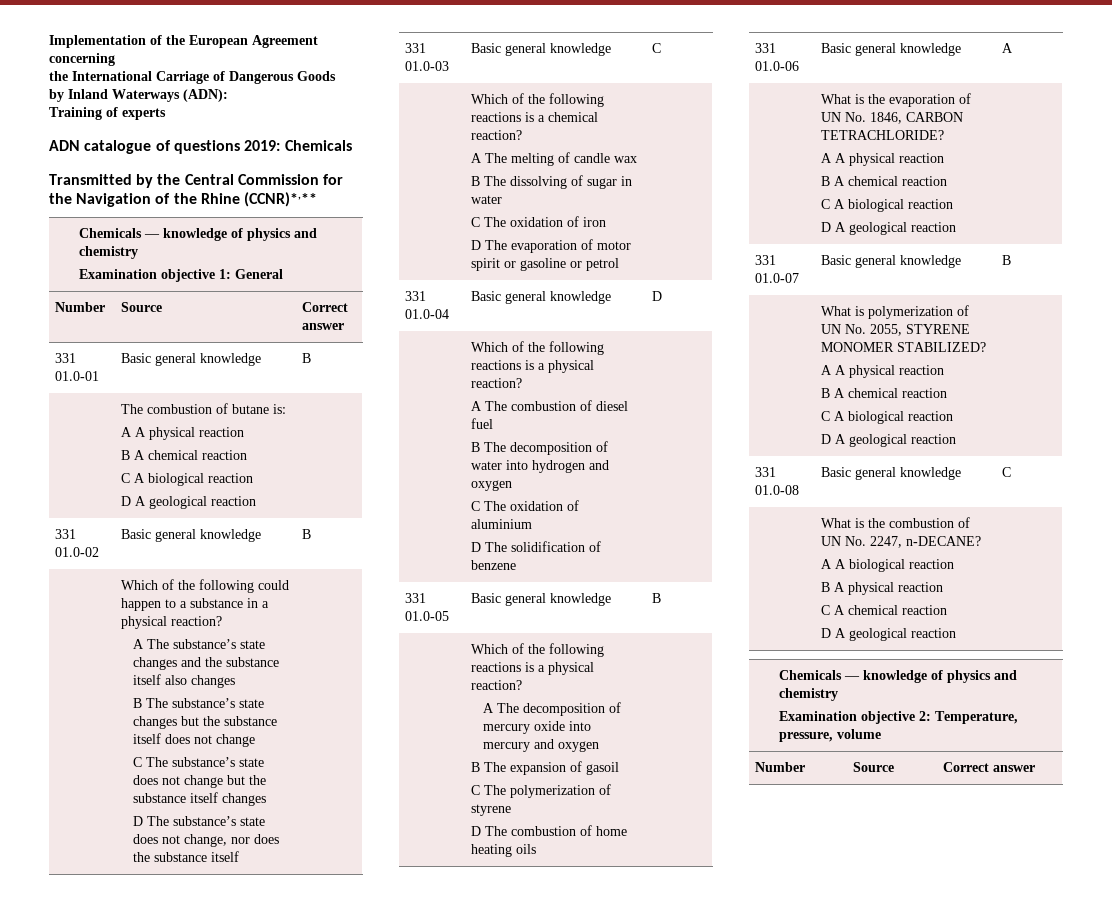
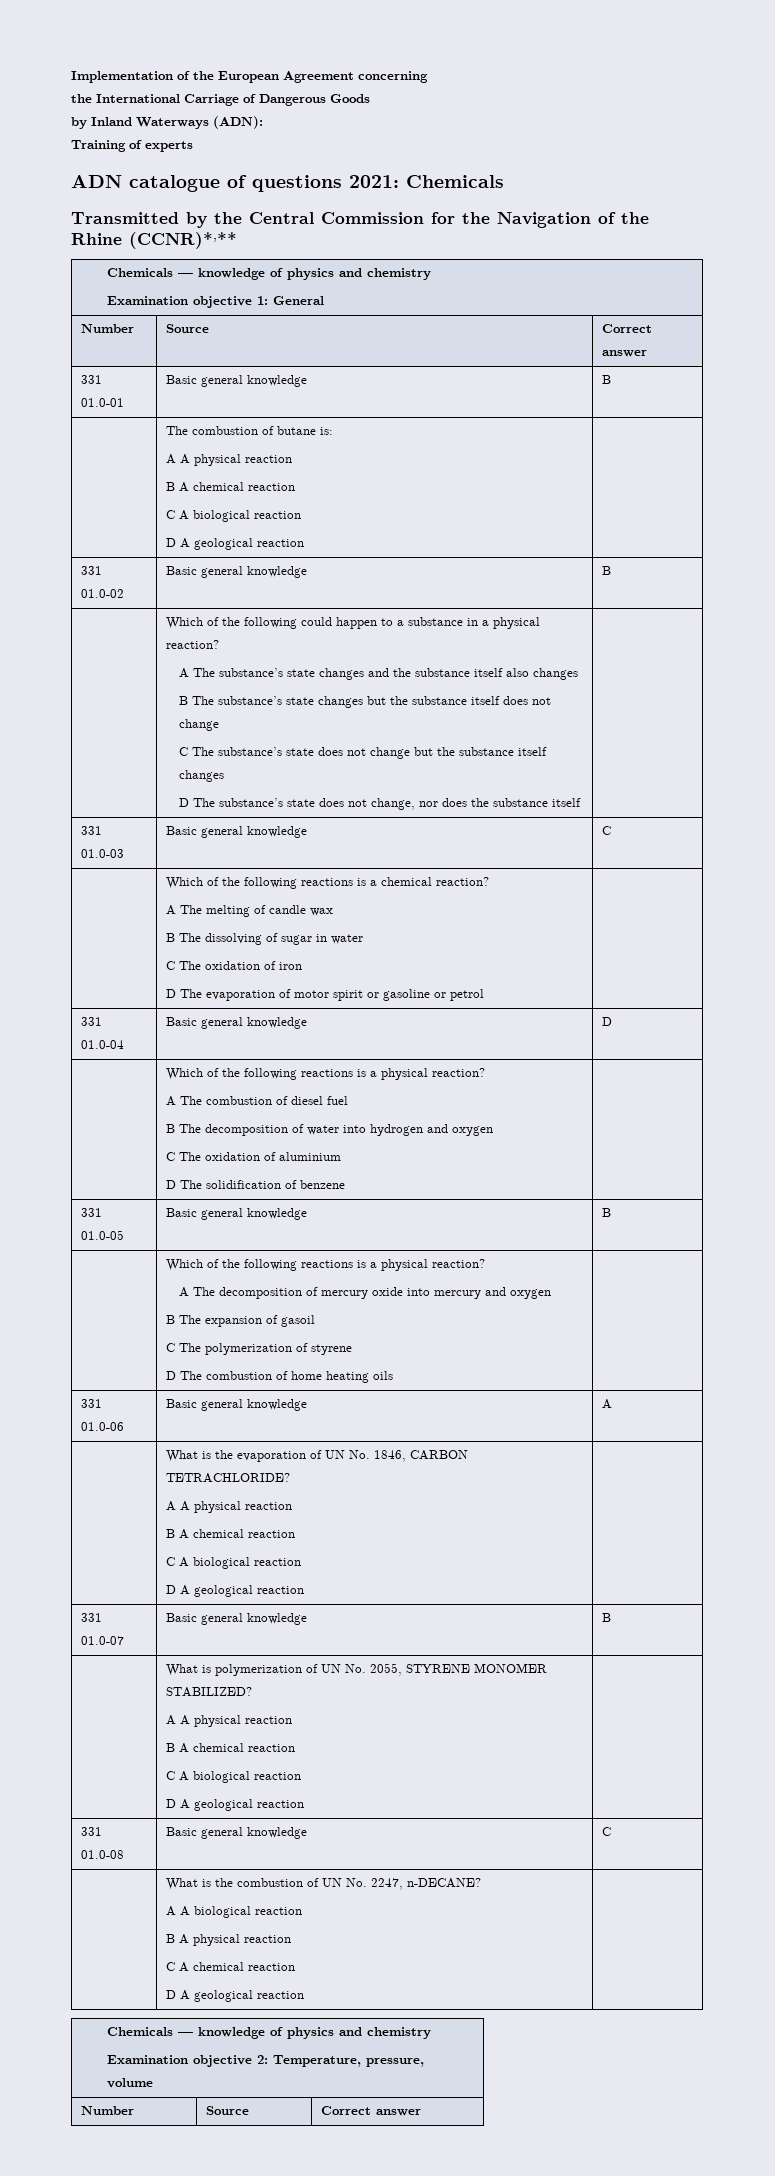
- ADN catalogue of questions 2019: Chemicals
+ ADN catalogue of questions 2021: Chemicals

